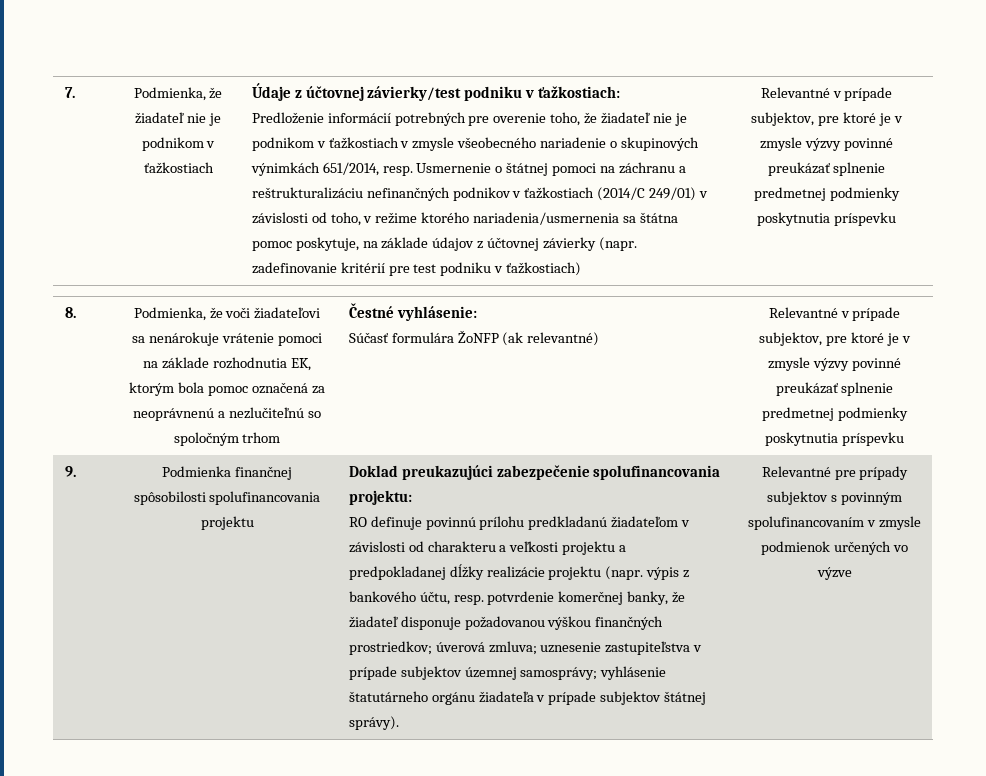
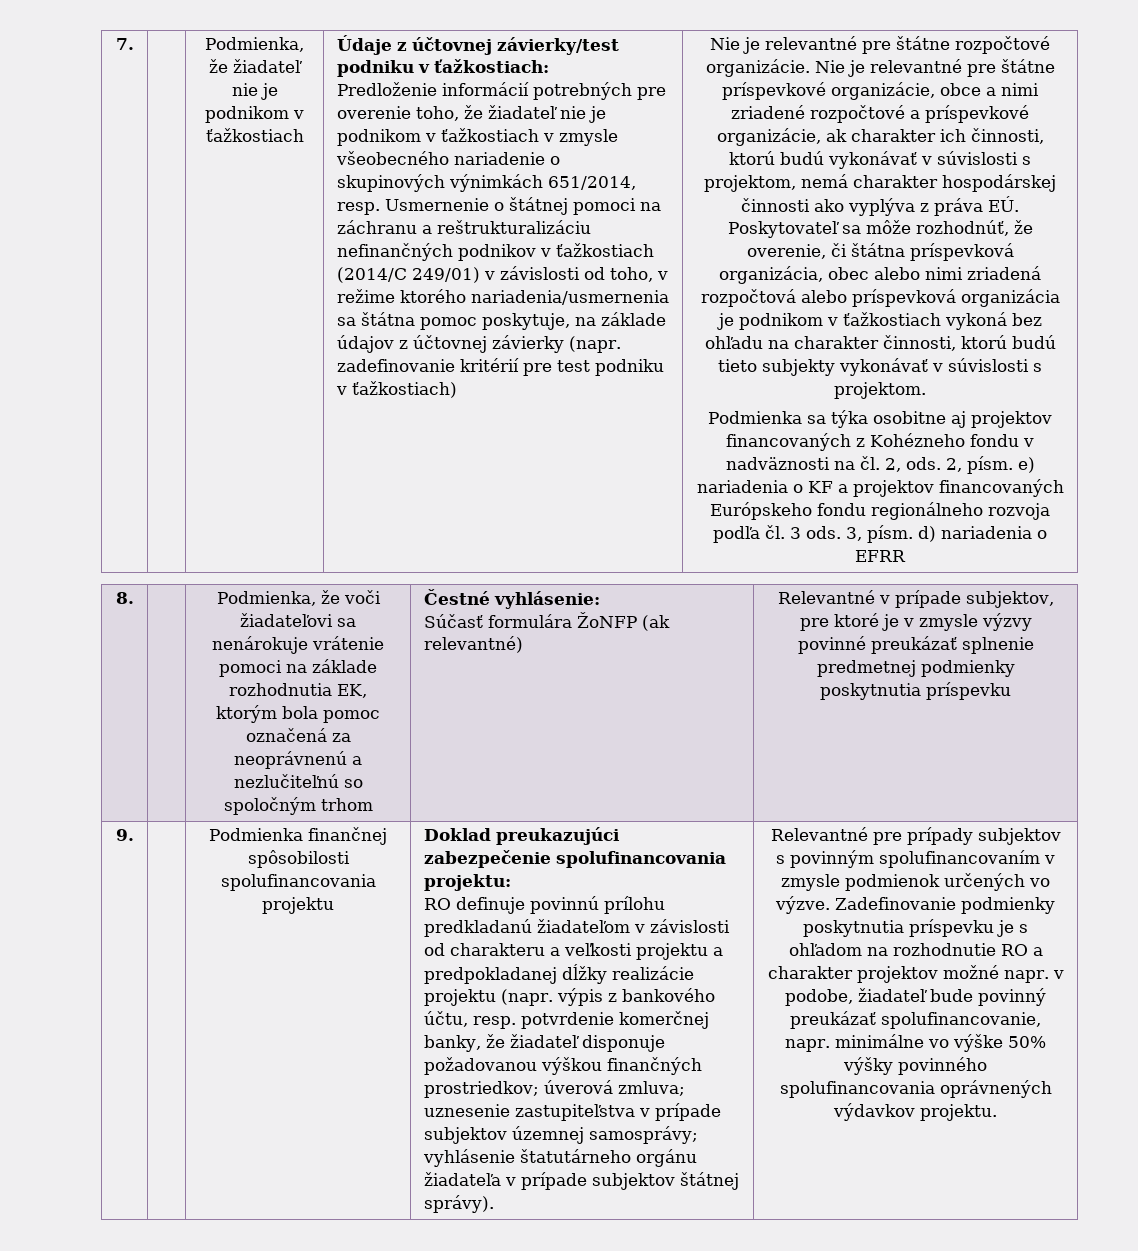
- Predloženie informácií potrebných pre overenie toho, že žiadateľ nie je podnikom v ťažkostiach v zmysle všeobecného nariadenie o skupinových výnimkách 651/2014, resp. Usmernenie o štátnej pomoci na záchranu a reštrukturalizáciu nefinančných podnikov v ťažkostiach (2014/C 249/01) v závislosti od toho, v režime ktorého nariadenia/usmernenia sa štátna pomoc poskytuje, na základe údajov z účtovnej závierky (napr. zadefinovanie kritérií pre test podniku v ťažkostiach) | Relevantné v prípade subjektov, pre ktoré je v zmysle výzvy povinné preukázať splnenie predmetnej podmienky poskytnutia príspevku
+ Predloženie informácií potrebných pre overenie toho, že žiadateľ nie je podnikom v ťažkostiach v zmysle všeobecného nariadenie o skupinových výnimkách 651/2014, resp. Usmernenie o štátnej pomoci na záchranu a reštrukturalizáciu nefinančných podnikov v ťažkostiach (2014/C 249/01) v závislosti od toho, v režime ktorého nariadenia/usmernenia sa štátna pomoc poskytuje, na základe údajov z účtovnej závierky (napr. zadefinovanie kritérií pre test podniku v ťažkostiach) | Nie je relevantné pre štátne rozpočtové organizácie. Nie je relevantné pre štátne príspevkové organizácie, obce a nimi zriadené rozpočtové a príspevkové organizácie, ak charakter ich činnosti, ktorú budú vykonávať v súvislosti s projektom, nemá charakter hospodárskej činnosti ako vyplýva z práva EÚ. Poskytovateľ sa môže rozhodnúť, že overenie, či štátna príspevková organizácia, obec alebo nimi zriadená rozpočtová alebo príspevková organizácia je podnikom v ťažkostiach vykoná bez ohľadu na charakter činnosti, ktorú budú tieto subjekty vykonávať v súvislosti s projektom.
+ Podmienka sa týka osobitne aj projektov financovaných z Kohézneho fondu v nadväznosti na čl. 2, ods. 2, písm. e) nariadenia o KF a projektov financovaných Európskeho fondu regionálneho rozvoja podľa čl. 3 ods. 3, písm. d) nariadenia o EFRR
- Relevantné pre prípady subjektov s povinným spolufinancovaním v zmysle podmienok určených vo výzve
+ Relevantné pre prípady subjektov s povinným spolufinancovaním v zmysle podmienok určených vo výzve. Zadefinovanie podmienky poskytnutia príspevku je s ohľadom na rozhodnutie RO a charakter projektov možné napr. v podobe, žiadateľ bude povinný preukázať spolufinancovanie, napr. minimálne vo výške 50% výšky povinného spolufinancovania oprávnených výdavkov projektu.

